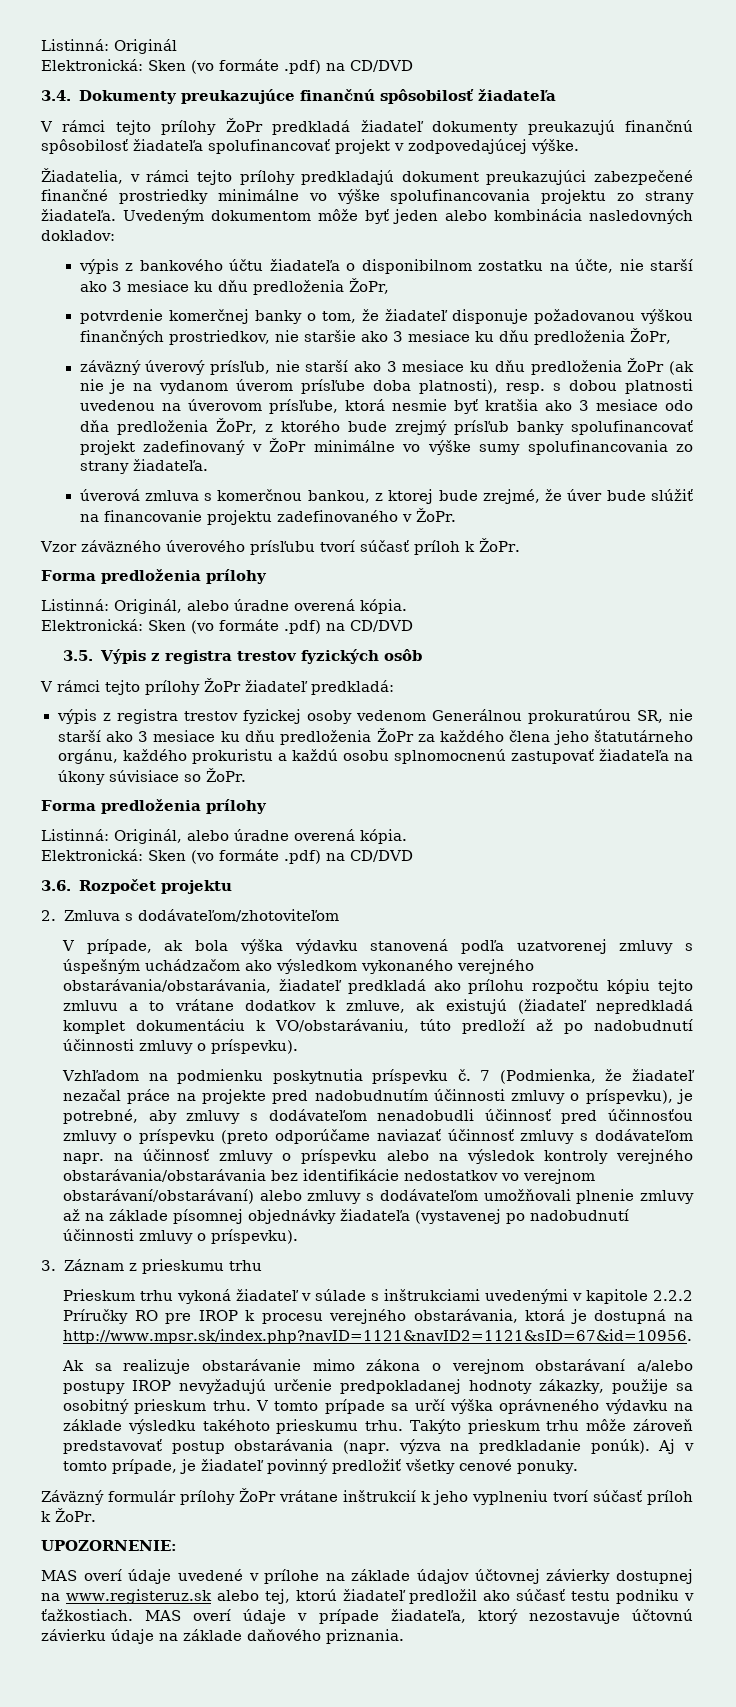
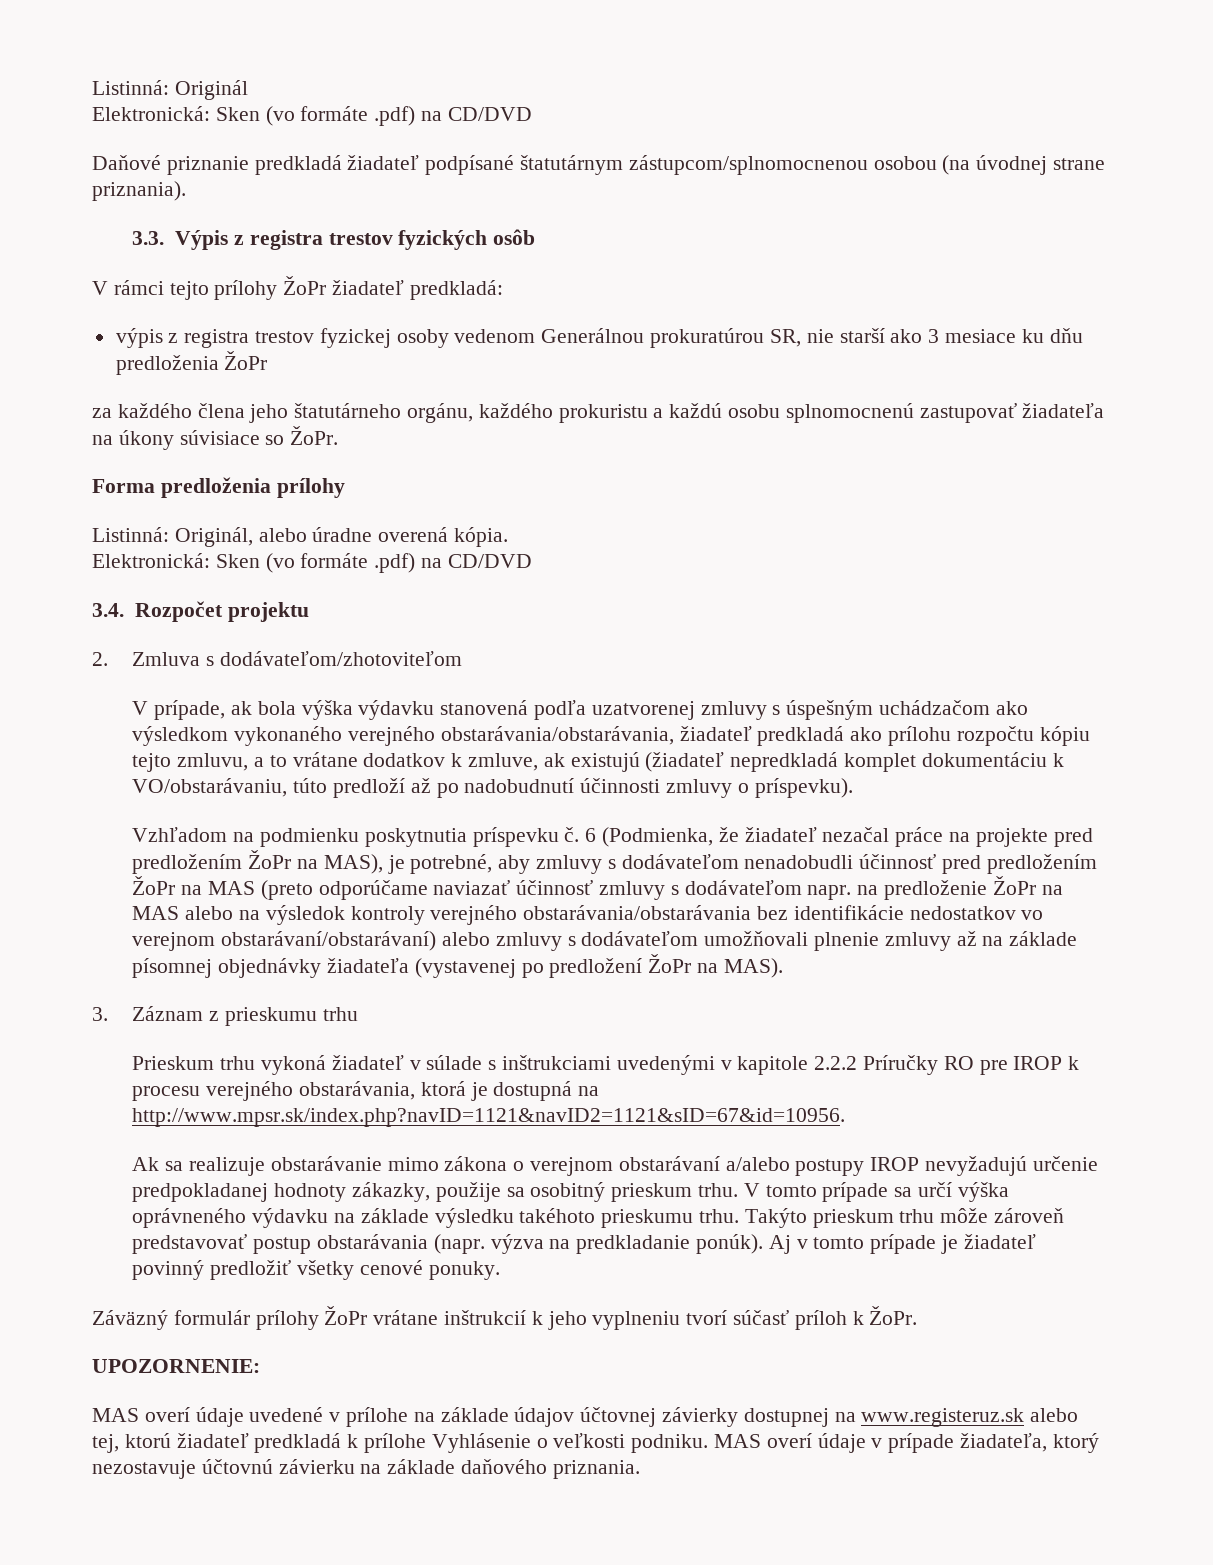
- 3.4. Dokumenty preukazujúce finančnú spôsobilosť žiadateľa
- V rámci tejto prílohy ŽoPr predkladá žiadateľ dokumenty preukazujú finančnú spôsobilosť žiadateľa spolufinancovať projekt v zodpovedajúcej výške.
- Žiadatelia, v rámci tejto prílohy predkladajú dokument preukazujúci zabezpečené finančné prostriedky minimálne vo výške spolufinancovania projektu zo strany žiadateľa. Uvedeným dokumentom môže byť jeden alebo kombinácia nasledovných dokladov:
- výpis z bankového účtu žiadateľa o disponibilnom zostatku na účte, nie starší ako 3 mesiace ku dňu predloženia ŽoPr,
- potvrdenie komerčnej banky o tom, že žiadateľ disponuje požadovanou výškou finančných prostriedkov, nie staršie ako 3 mesiace ku dňu predloženia ŽoPr,
- záväzný úverový prísľub, nie starší ako 3 mesiace ku dňu predloženia ŽoPr (ak nie je na vydanom úverom prísľube doba platnosti), resp. s dobou platnosti uvedenou na úverovom prísľube, ktorá nesmie byť kratšia ako 3 mesiace odo dňa predloženia ŽoPr, z ktorého bude zrejmý prísľub banky spolufinancovať projekt zadefinovaný v ŽoPr minimálne vo výške sumy spolufinancovania zo strany žiadateľa.
- úverová zmluva s komerčnou bankou, z ktorej bude zrejmé, že úver bude slúžiť na financovanie projektu zadefinovaného v ŽoPr.
- Vzor záväzného úverového prísľubu tvorí súčasť príloh k ŽoPr.
- Forma predloženia prílohy
- Listinná: Originál, alebo úradne overená kópia.
- Elektronická: Sken (vo formáte .pdf) na CD/DVD
- 3.5. Výpis z registra trestov fyzických osôb
+ Daňové priznanie predkladá žiadateľ podpísané štatutárnym zástupcom/splnomocnenou osobou (na úvodnej strane priznania).
+ 3.3. Výpis z registra trestov fyzických osôb
- výpis z registra trestov fyzickej osoby vedenom Generálnou prokuratúrou SR, nie starší ako 3 mesiace ku dňu predloženia ŽoPr za každého člena jeho štatutárneho orgánu, každého prokuristu a každú osobu splnomocnenú zastupovať žiadateľa na úkony súvisiace so ŽoPr.
+ výpis z registra trestov fyzickej osoby vedenom Generálnou prokuratúrou SR, nie starší ako 3 mesiace ku dňu predloženia ŽoPr
+ za každého člena jeho štatutárneho orgánu, každého prokuristu a každú osobu splnomocnenú zastupovať žiadateľa na úkony súvisiace so ŽoPr.
- 3.6. Rozpočet projektu
+ 3.4. Rozpočet projektu
- V prípade, ak bola výška výdavku stanovená podľa uzatvorenej zmluvy s úspešným uchádzačom ako výsledkom vykonaného verejného obstarávania/obstarávania, žiadateľ predkladá ako prílohu rozpočtu kópiu tejto zmluvu a to vrátane dodatkov k zmluve, ak existujú (žiadateľ nepredkladá komplet dokumentáciu k VO/obstarávaniu, túto predloží až po nadobudnutí účinnosti zmluvy o príspevku).
+ V prípade, ak bola výška výdavku stanovená podľa uzatvorenej zmluvy s úspešným uchádzačom ako výsledkom vykonaného verejného obstarávania/obstarávania, žiadateľ predkladá ako prílohu rozpočtu kópiu tejto zmluvu, a to vrátane dodatkov k zmluve, ak existujú (žiadateľ nepredkladá komplet dokumentáciu k VO/obstarávaniu, túto predloží až po nadobudnutí účinnosti zmluvy o príspevku).
- 7 (Podmienka, že žiadateľ nezačal práce na projekte pred nadobudnutím účinnosti zmluvy o príspevku), je potrebné, aby zmluvy s dodávateľom nenadobudli účinnosť pred účinnosťou zmluvy o príspevku (preto odporúčame naviazať účinnosť zmluvy s dodávateľom napr. na účinnosť zmluvy o príspevku alebo na výsledok kontroly verejného obstarávania/obstarávania bez identifikácie nedostatkov vo verejnom obstarávaní/obstarávaní) alebo zmluvy s dodávateľom umožňovali plnenie zmluvy až na základe písomnej objednávky žiadateľa (vystavenej po nadobudnutí účinnosti zmluvy o príspevku).
+ 6 (Podmienka, že žiadateľ nezačal práce na projekte pred predložením ŽoPr na MAS), je potrebné, aby zmluvy s dodávateľom nenadobudli účinnosť pred predložením ŽoPr na MAS (preto odporúčame naviazať účinnosť zmluvy s dodávateľom napr. na predloženie ŽoPr na MAS alebo na výsledok kontroly verejného obstarávania/obstarávania bez identifikácie nedostatkov vo verejnom obstarávaní/obstarávaní) alebo zmluvy s dodávateľom umožňovali plnenie zmluvy až na základe písomnej objednávky žiadateľa (vystavenej po predložení ŽoPr na MAS).
- Aj v tomto prípade, je žiadateľ povinný predložiť všetky cenové ponuky.
+ Aj v tomto prípade je žiadateľ povinný predložiť všetky cenové ponuky.
- MAS overí údaje uvedené v prílohe na základe údajov účtovnej závierky dostupnej na www.registeruz.sk alebo tej, ktorú žiadateľ predložil ako súčasť testu podniku v ťažkostiach.
+ MAS overí údaje uvedené v prílohe na základe údajov účtovnej závierky dostupnej na www.registeruz.sk alebo tej, ktorú žiadateľ predkladá k prílohe Vyhlásenie o veľkosti podniku.
- MAS overí údaje v prípade žiadateľa, ktorý nezostavuje účtovnú závierku údaje na základe daňového priznania.
+ MAS overí údaje v prípade žiadateľa, ktorý nezostavuje účtovnú závierku na základe daňového priznania.

